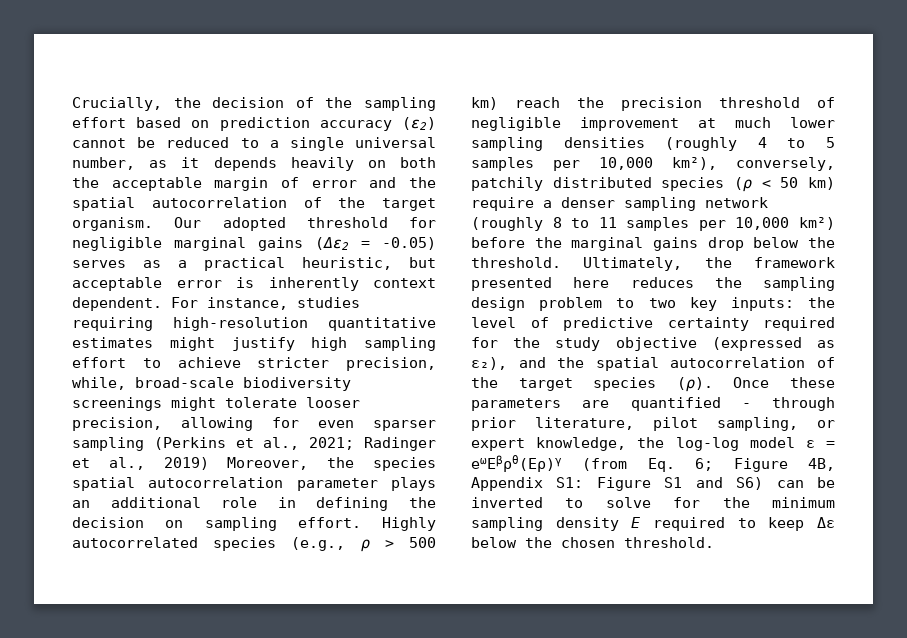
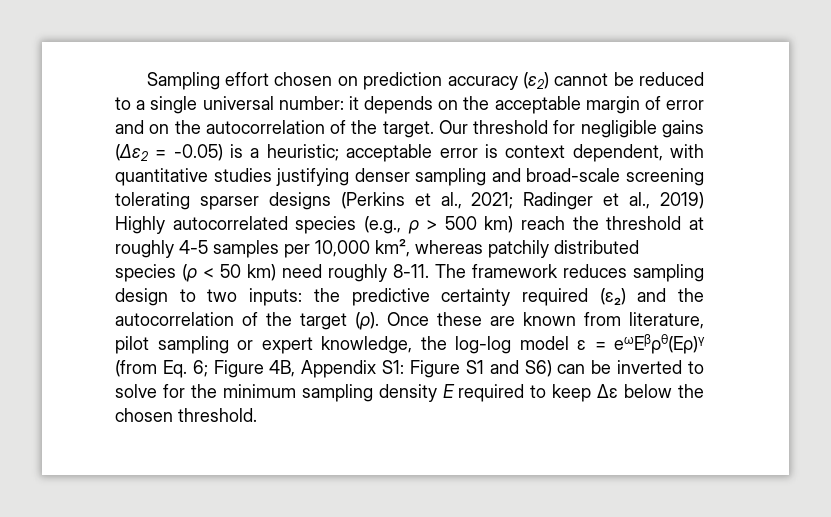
- Crucially, the decision of the sampling effort based on prediction accuracy (ε2) cannot be reduced to a single universal number, as it depends heavily on both the acceptable margin of error and the spatial autocorrelation of the target organism. Our adopted threshold for negligible marginal gains (Δε2 = -0.05) serves as a practical heuristic, but acceptable error is inherently context dependent. For instance, studies requiring high-resolution quantitative estimates might justify high sampling effort to achieve stricter precision, while, broad-scale biodiversity screenings might tolerate looser precision, allowing for even sparser sampling (Perkins et al., 2021; Radinger et al., 2019) Moreover, the species spatial autocorrelation parameter plays an additional role in defining the decision on sampling effort. Highly autocorrelated species (e.g., ρ > 500 km) reach the precision threshold of negligible improvement at much lower sampling densities (roughly 4 to 5 samples per 10,000 km²), conversely, patchily distributed species (ρ < 50 km) require a denser sampling network (roughly 8 to 11 samples per 10,000 km²) before the marginal gains drop below the threshold. Ultimately, the framework presented here reduces the sampling design problem to two key inputs: the level of predictive certainty required for the study objective (expressed as ε₂), and the spatial autocorrelation of the target species (ρ).
+ Sampling effort chosen on prediction accuracy (ε2) cannot be reduced to a single universal number: it depends on the acceptable margin of error and on the autocorrelation of the target. Our threshold for negligible gains (Δε2 = -0.05) is a heuristic; acceptable error is context dependent, with quantitative studies justifying denser sampling and broad-scale screening tolerating sparser designs (Perkins et al., 2021; Radinger et al., 2019) Highly autocorrelated species (e.g., ρ > 500 km) reach the threshold at roughly 4-5 samples per 10,000 km², whereas patchily distributed species (ρ < 50 km) need roughly 8-11. The framework reduces sampling design to two inputs: the predictive certainty required (ε₂) and the autocorrelation of the target (ρ).
- Once these parameters are quantified - through prior literature, pilot sampling, or expert knowledge, the log-log model ε = eωEβρθ(Eρ)γ (from Eq. 6; Figure 4B, Appendix S1: Figure S1 and S6) can be inverted to solve for the minimum sampling density E required to keep Δε below the chosen threshold.
+ Once these are known from literature, pilot sampling or expert knowledge, the log-log model ε = eωEβρθ(Eρ)γ (from Eq. 6; Figure 4B, Appendix S1: Figure S1 and S6) can be inverted to solve for the minimum sampling density E required to keep Δε below the chosen threshold.

